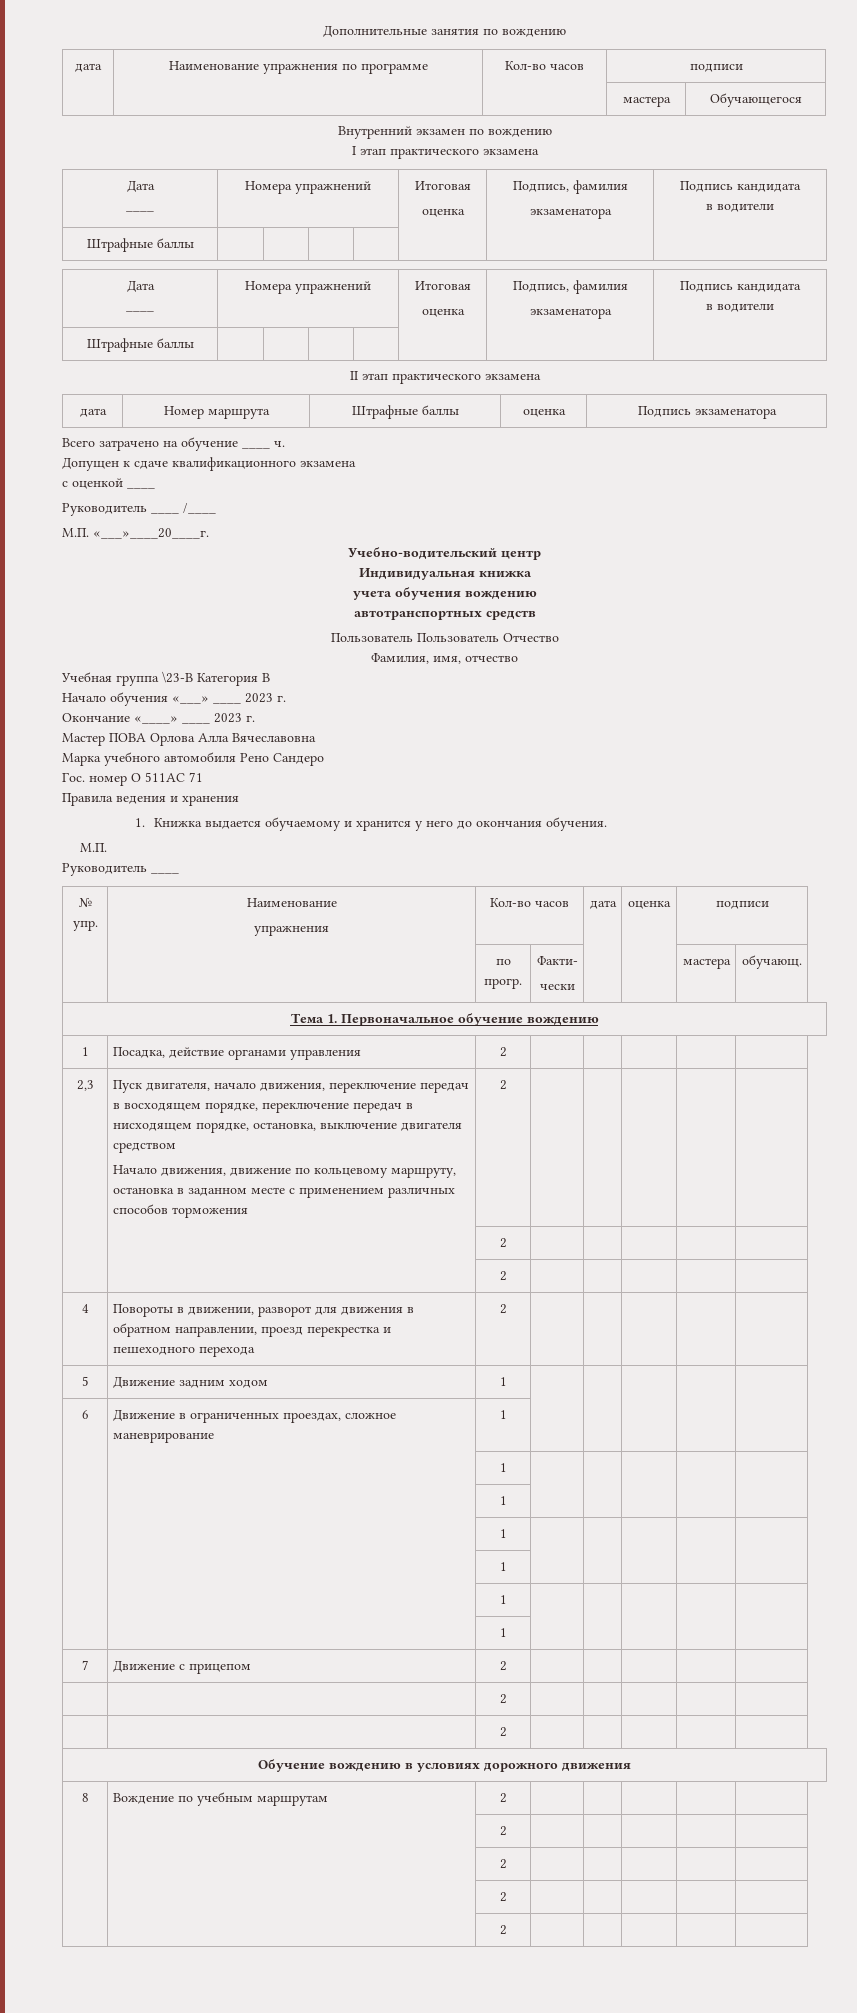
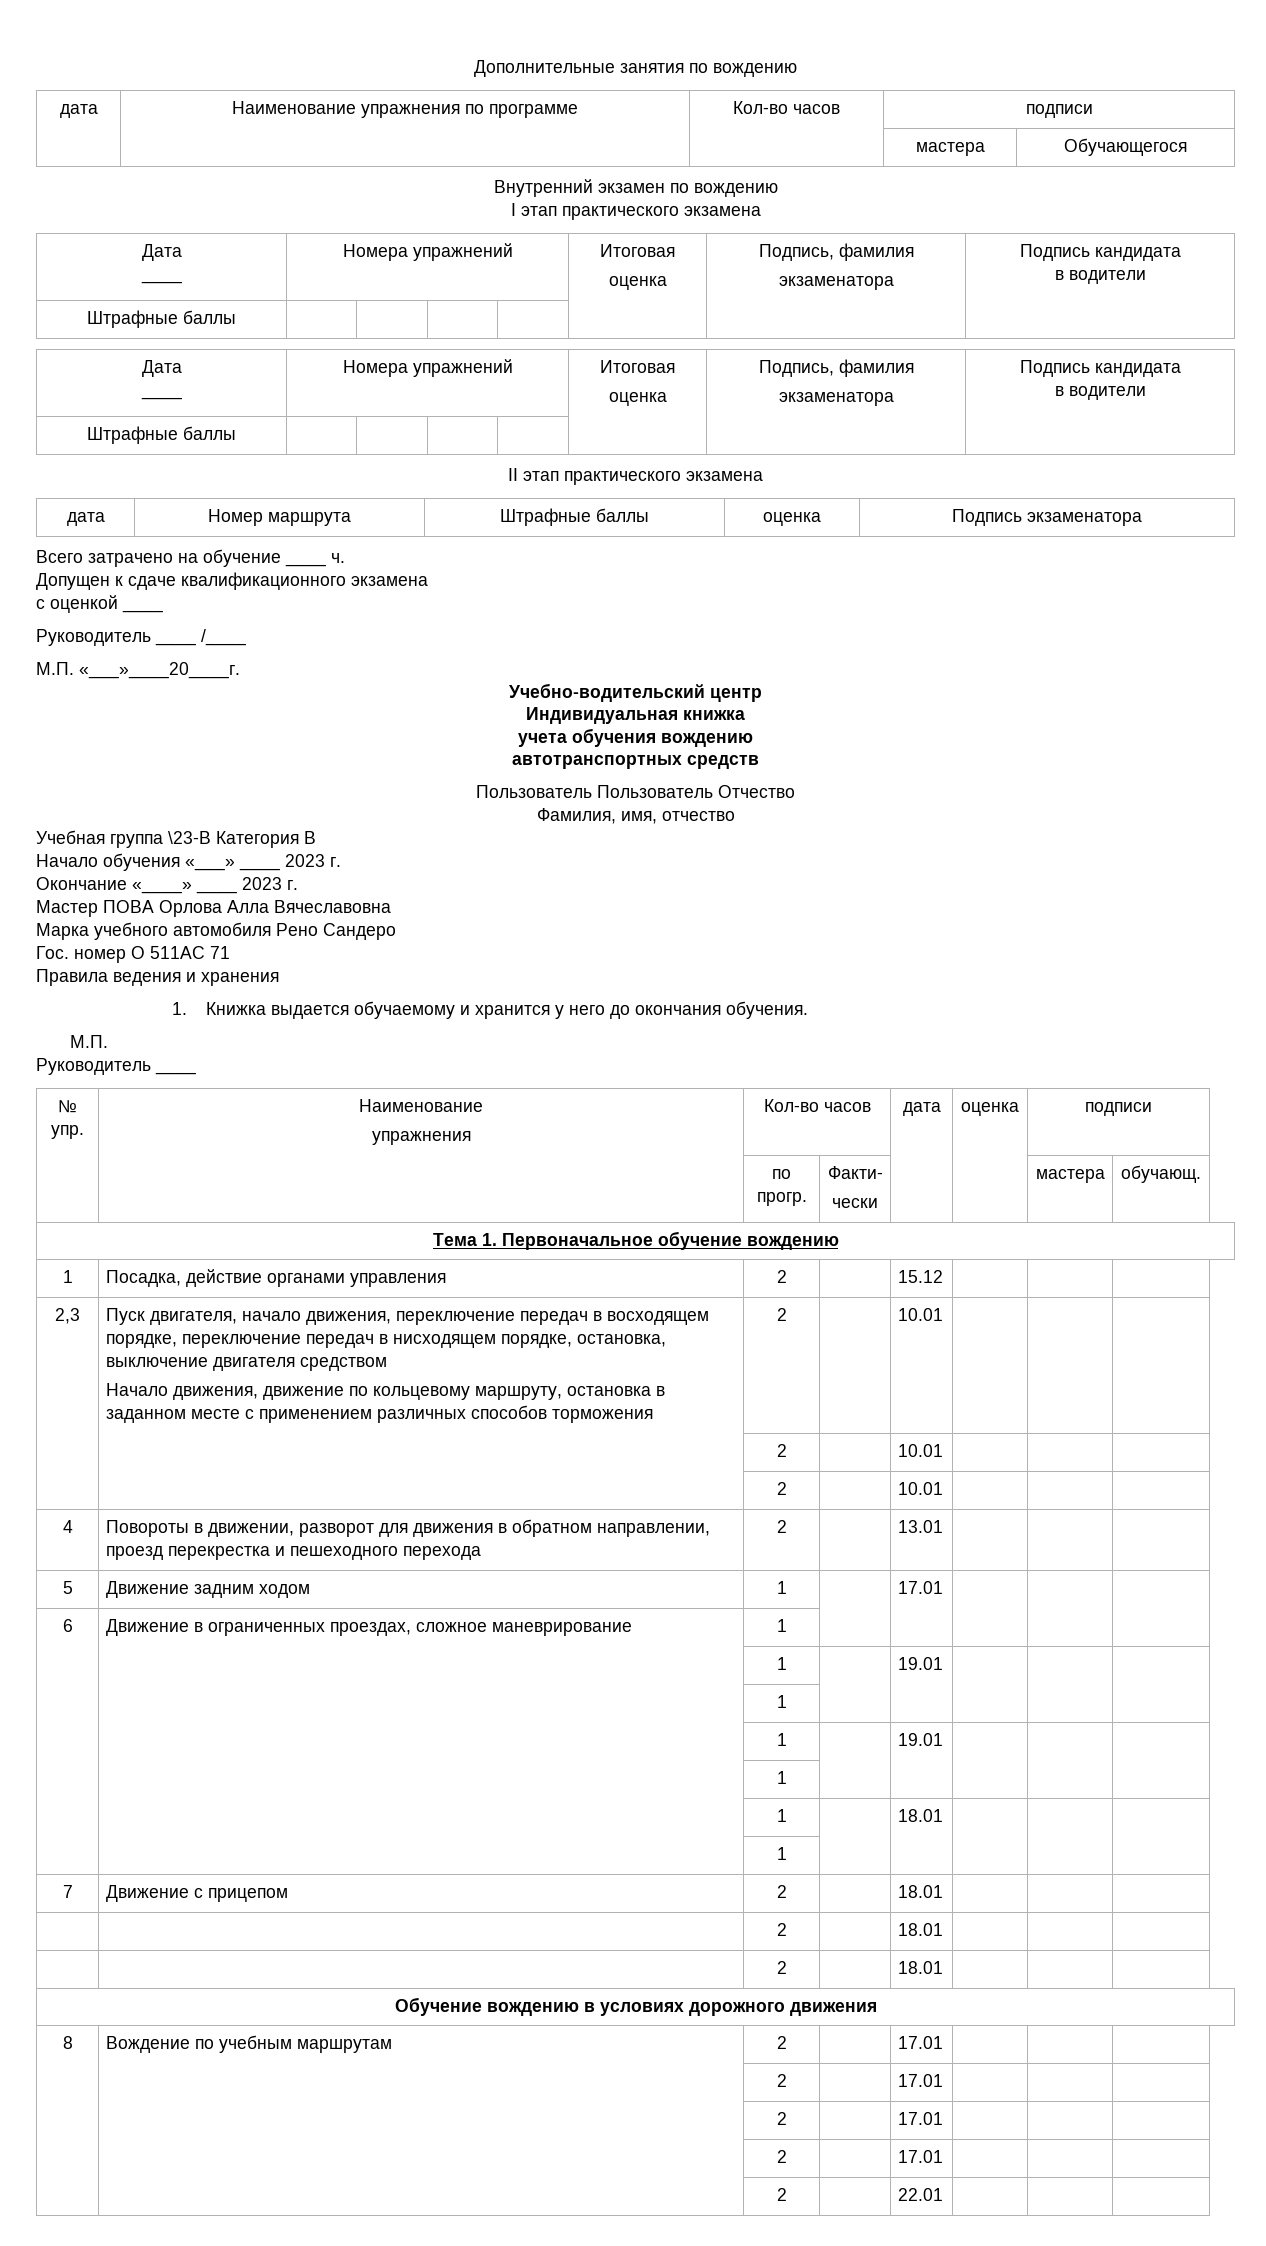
- 1 | Посадка, действие органами управления | 2 | | | | |
+ 1 | Посадка, действие органами управления | 2 | | 15.12 | | |
  2,3 | Пуск двигателя, начало движения, переключение передач в восходящем порядке, переключение передач в нисходящем порядке, остановка, выключение двигателя средством
- Начало движения, движение по кольцевому маршруту, остановка в заданном месте с применением различных способов торможения | 2 | | | | |
- | | 2 | | | | |
- | | 2 | | | | |
+ Начало движения, движение по кольцевому маршруту, остановка в заданном месте с применением различных способов торможения | 2 | | 10.01 | | |
+ | | 2 | | 10.01 | | |
+ | | 2 | | 10.01 | | |
- 4 | Повороты в движении, разворот для движения в обратном направлении, проезд перекрестка и пешеходного перехода | 2 | | | | |
+ 4 | Повороты в движении, разворот для движения в обратном направлении, проезд перекрестка и пешеходного перехода | 2 | | 13.01 | | |
- 5 | Движение задним ходом | 1 | | | | |
+ 5 | Движение задним ходом | 1 | | 17.01 | | |
  6 | Движение в ограниченных проездах, сложное маневрирование | 1 | | | | |
+ | | 1 | | 19.01 | | |
  | | 1 | | | | |
+ | | 1 | | 19.01 | | |
  | | 1 | | | | |
- | | 1 | | | | |
- | | 1 | | | | |
- | | 1 | | | | |
+ | | 1 | | 18.01 | | |
- 7 | Движение с прицепом | 2 | | | | |
- | | 2 | | | | |
- | | 2 | | | | |
+ 7 | Движение с прицепом | 2 | | 18.01 | | |
+ | | 2 | | 18.01 | | |
+ | | 2 | | 18.01 | | |
- 8 | Вождение по учебным маршрутам | 2 | | | | |
- | | 2 | | | | |
- | | 2 | | | | |
- | | 2 | | | | |
- | | 2 | | | | |
+ 8 | Вождение по учебным маршрутам | 2 | | 17.01 | | |
+ | | 2 | | 17.01 | | |
+ | | 2 | | 17.01 | | |
+ | | 2 | | 17.01 | | |
+ | | 2 | | 22.01 | | |

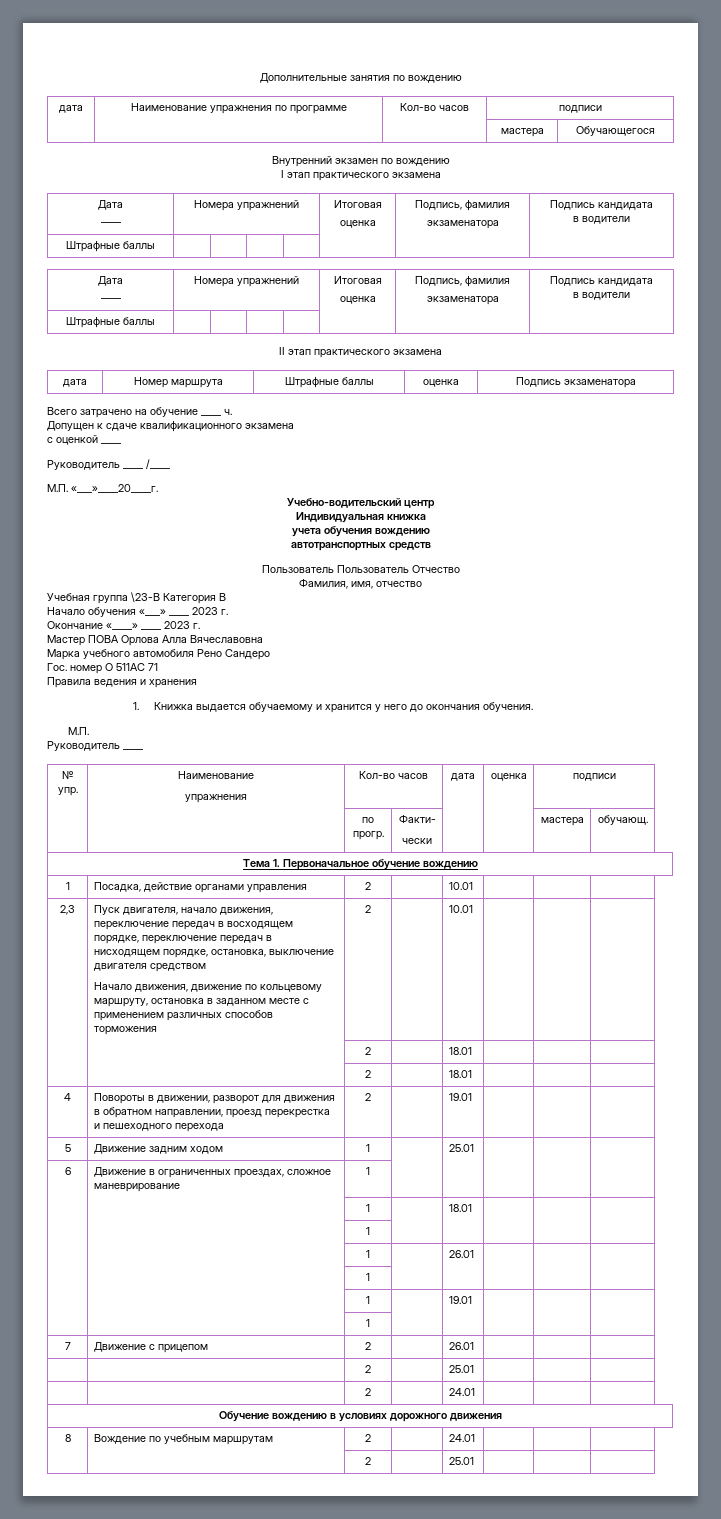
- 1 | Посадка, действие органами управления | 2 | | 15.12 | | |
+ 1 | Посадка, действие органами управления | 2 | | 10.01 | | |
  2,3 | Пуск двигателя, начало движения, переключение передач в восходящем порядке, переключение передач в нисходящем порядке, остановка, выключение двигателя средством
  Начало движения, движение по кольцевому маршруту, остановка в заданном месте с применением различных способов торможения | 2 | | 10.01 | | |
- | | 2 | | 10.01 | | |
- | | 2 | | 10.01 | | |
+ | | 2 | | 18.01 | | |
+ | | 2 | | 18.01 | | |
- 4 | Повороты в движении, разворот для движения в обратном направлении, проезд перекрестка и пешеходного перехода | 2 | | 13.01 | | |
+ 4 | Повороты в движении, разворот для движения в обратном направлении, проезд перекрестка и пешеходного перехода | 2 | | 19.01 | | |
- 5 | Движение задним ходом | 1 | | 17.01 | | |
+ 5 | Движение задним ходом | 1 | | 25.01 | | |
  6 | Движение в ограниченных проездах, сложное маневрирование | 1 | | | | |
- | | 1 | | 19.01 | | |
+ | | 1 | | 18.01 | | |
+ | | 1 | | | | |
+ | | 1 | | 26.01 | | |
  | | 1 | | | | |
  | | 1 | | 19.01 | | |
- | | 1 | | | | |
- | | 1 | | 18.01 | | |
- 7 | Движение с прицепом | 2 | | 18.01 | | |
- | | 2 | | 18.01 | | |
- | | 2 | | 18.01 | | |
+ 7 | Движение с прицепом | 2 | | 26.01 | | |
+ | | 2 | | 25.01 | | |
+ | | 2 | | 24.01 | | |
- 8 | Вождение по учебным маршрутам | 2 | | 17.01 | | |
- | | 2 | | 17.01 | | |
- | | 2 | | 17.01 | | |
- | | 2 | | 17.01 | | |
- | | 2 | | 22.01 | | |
+ 8 | Вождение по учебным маршрутам | 2 | | 24.01 | | |
+ | | 2 | | 25.01 | | |

